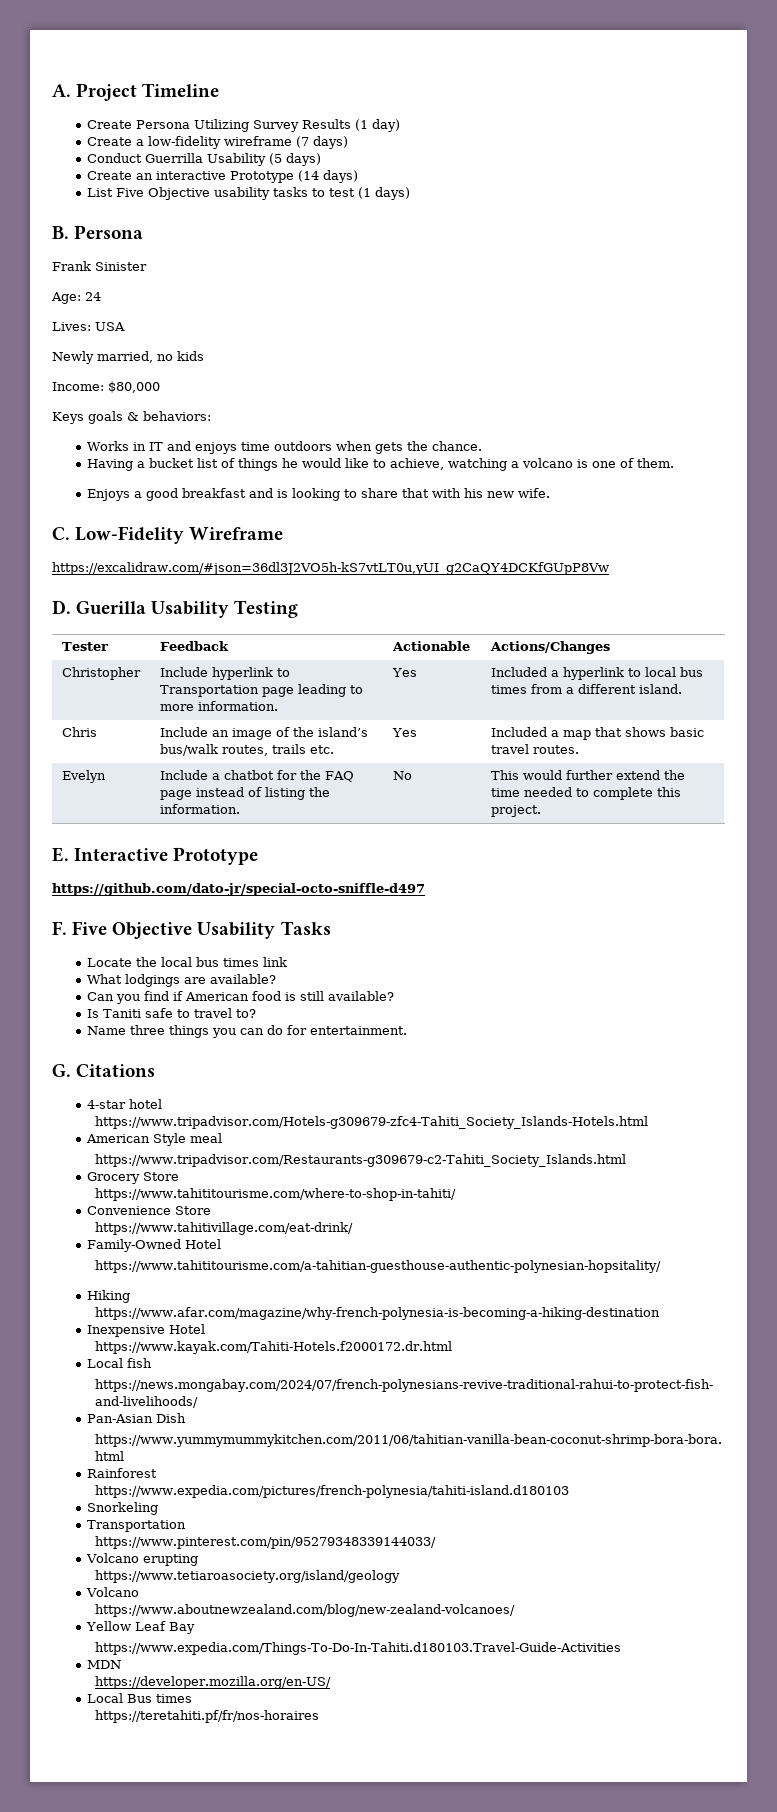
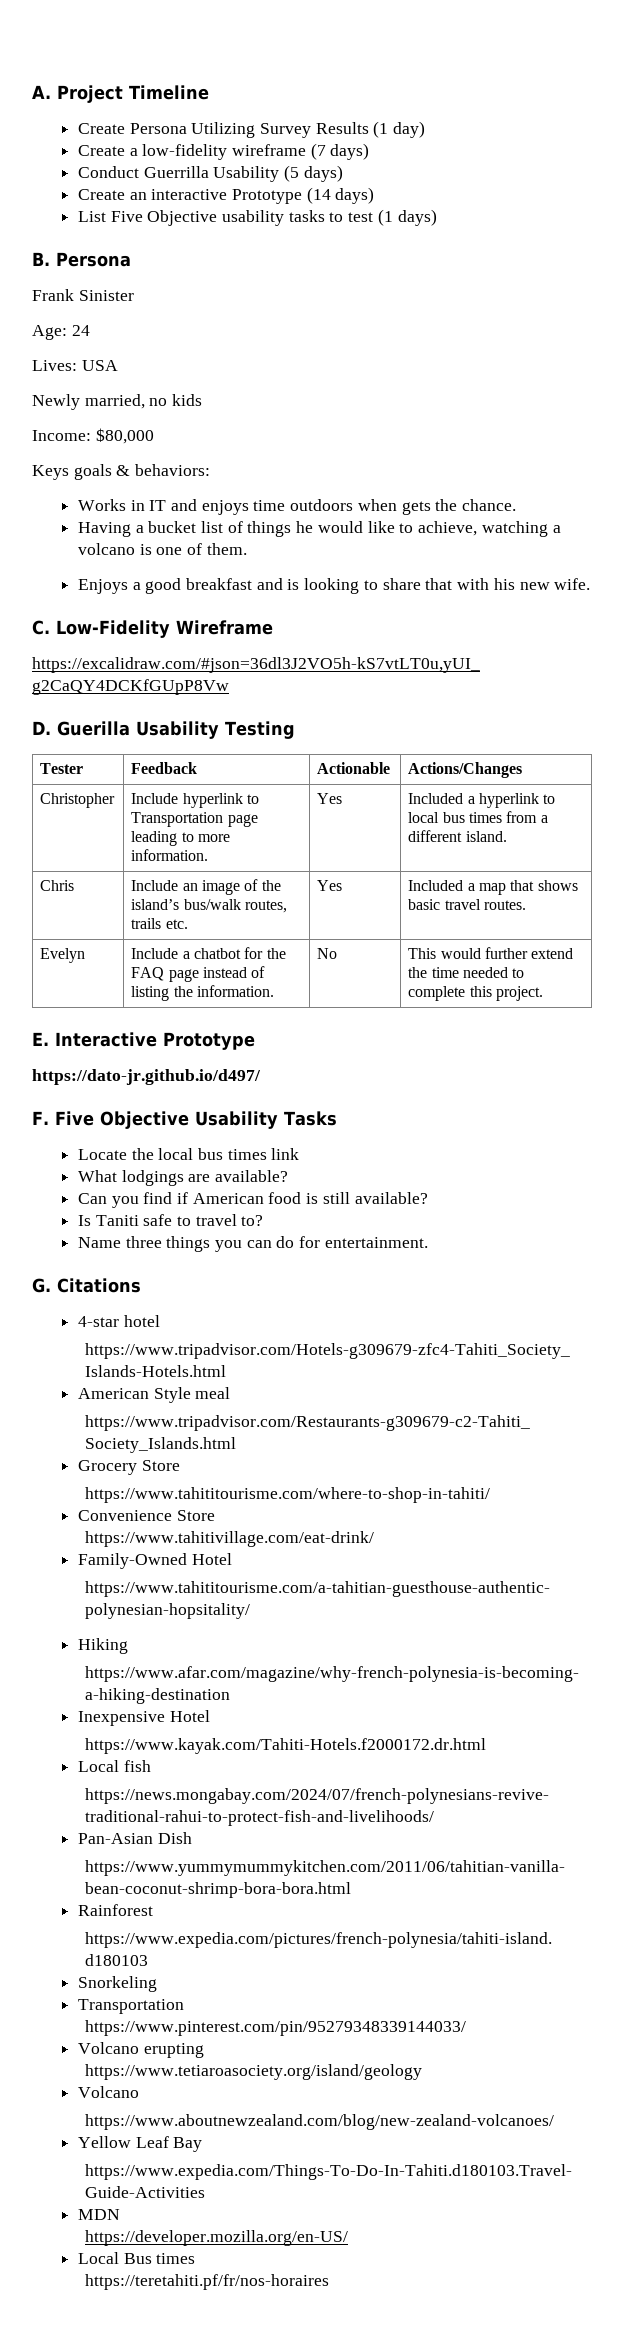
- https://github.com/dato-jr/special-octo-sniffle-d497
+ https://dato-jr.github.io/d497/

